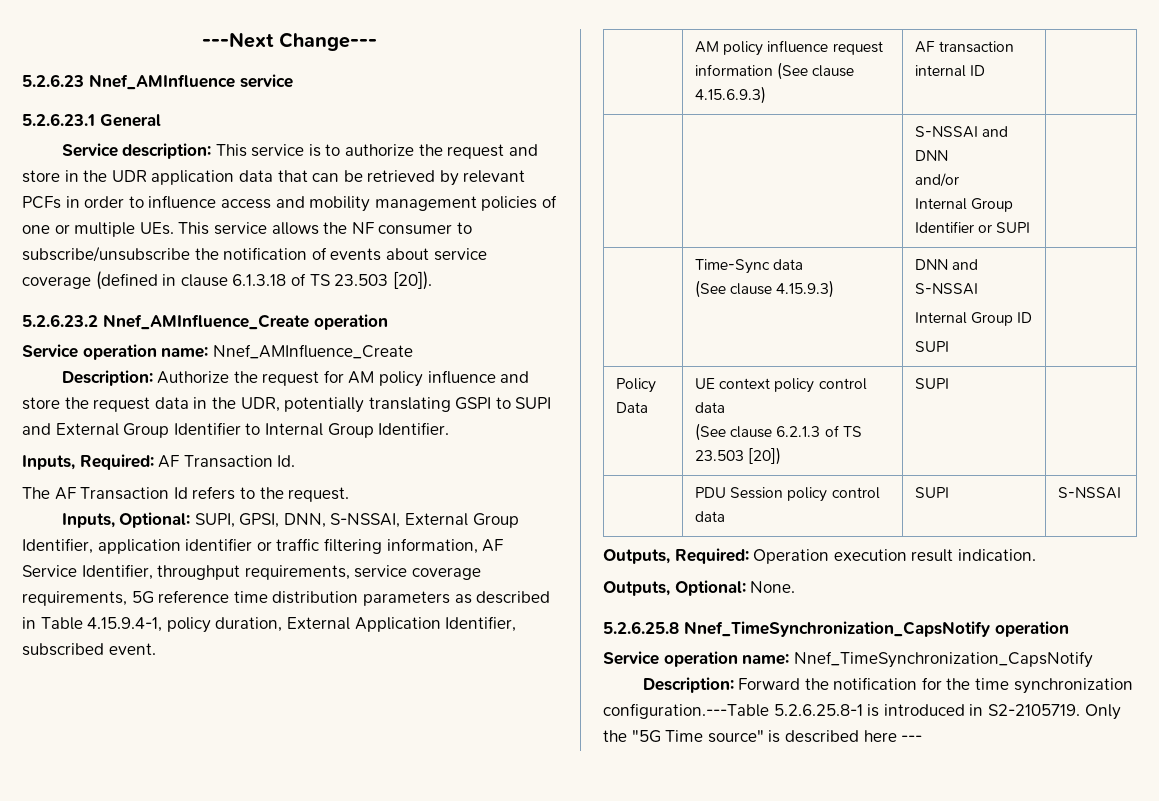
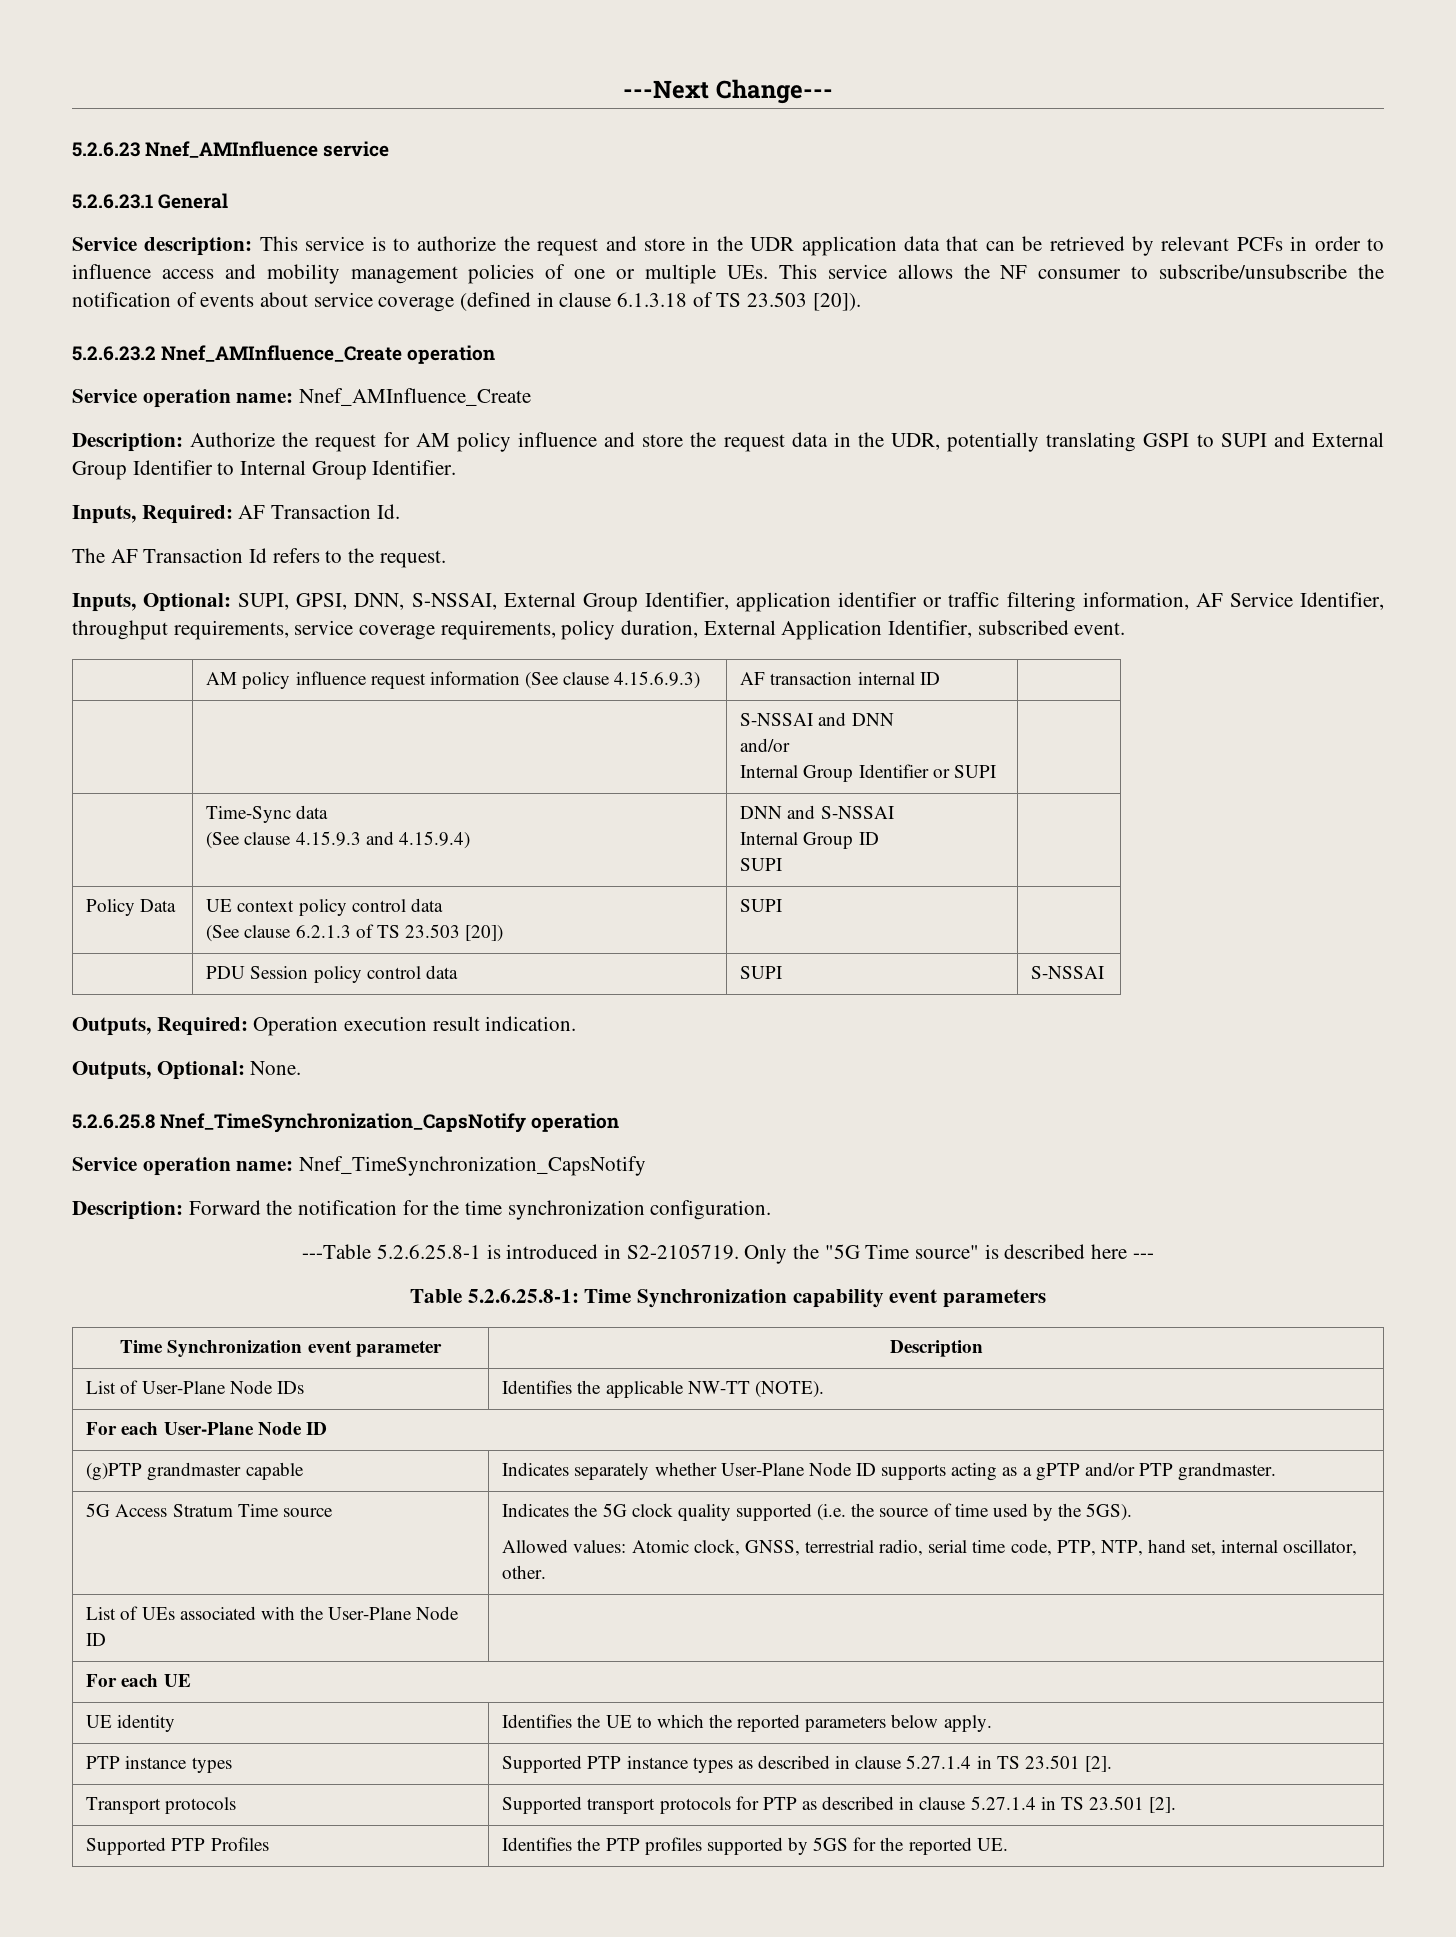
- Inputs, Optional: SUPI, GPSI, DNN, S-NSSAI, External Group Identifier, application identifier or traffic filtering information, AF Service Identifier, throughput requirements, service coverage requirements, 5G reference time distribution parameters as described in Table 4.15.9.4-1, policy duration, External Application Identifier, subscribed event.
+ Inputs, Optional: SUPI, GPSI, DNN, S-NSSAI, External Group Identifier, application identifier or traffic filtering information, AF Service Identifier, throughput requirements, service coverage requirements, policy duration, External Application Identifier, subscribed event.
  | Time-Sync data
- (See clause 4.15.9.3) | DNN and S-NSSAI
+ (See clause 4.15.9.3 and 4.15.9.4) | DNN and S-NSSAI
- Description: Forward the notification for the time synchronization configuration.---Table 5.2.6.25.8-1 is introduced in S2-2105719.
+ Description: Forward the notification for the time synchronization configuration.
+ ---Table 5.2.6.25.8-1 is introduced in S2-2105719.
+ Table 5.2.6.25.8-1: Time Synchronization capability event parameters
+ Time Synchronization event parameter | Description
+ List of User-Plane Node IDs | Identifies the applicable NW-TT (NOTE).
+ For each User-Plane Node ID
+ (g)PTP grandmaster capable | Indicates separately whether User-Plane Node ID supports acting as a gPTP and/or PTP grandmaster.
+ 5G Access Stratum Time source | Indicates the 5G clock quality supported (i.e. the source of time used by the 5GS).
+ Allowed values: Atomic clock, GNSS, terrestrial radio, serial time code, PTP, NTP, hand set, internal oscillator, other.
+ List of UEs associated with the User-Plane Node ID |
+ For each UE
+ UE identity | Identifies the UE to which the reported parameters below apply.
+ PTP instance types | Supported PTP instance types as described in clause 5.27.1.4 in TS 23.501 [2].
+ Transport protocols | Supported transport protocols for PTP as described in clause 5.27.1.4 in TS 23.501 [2].
+ Supported PTP Profiles | Identifies the PTP profiles supported by 5GS for the reported UE.

